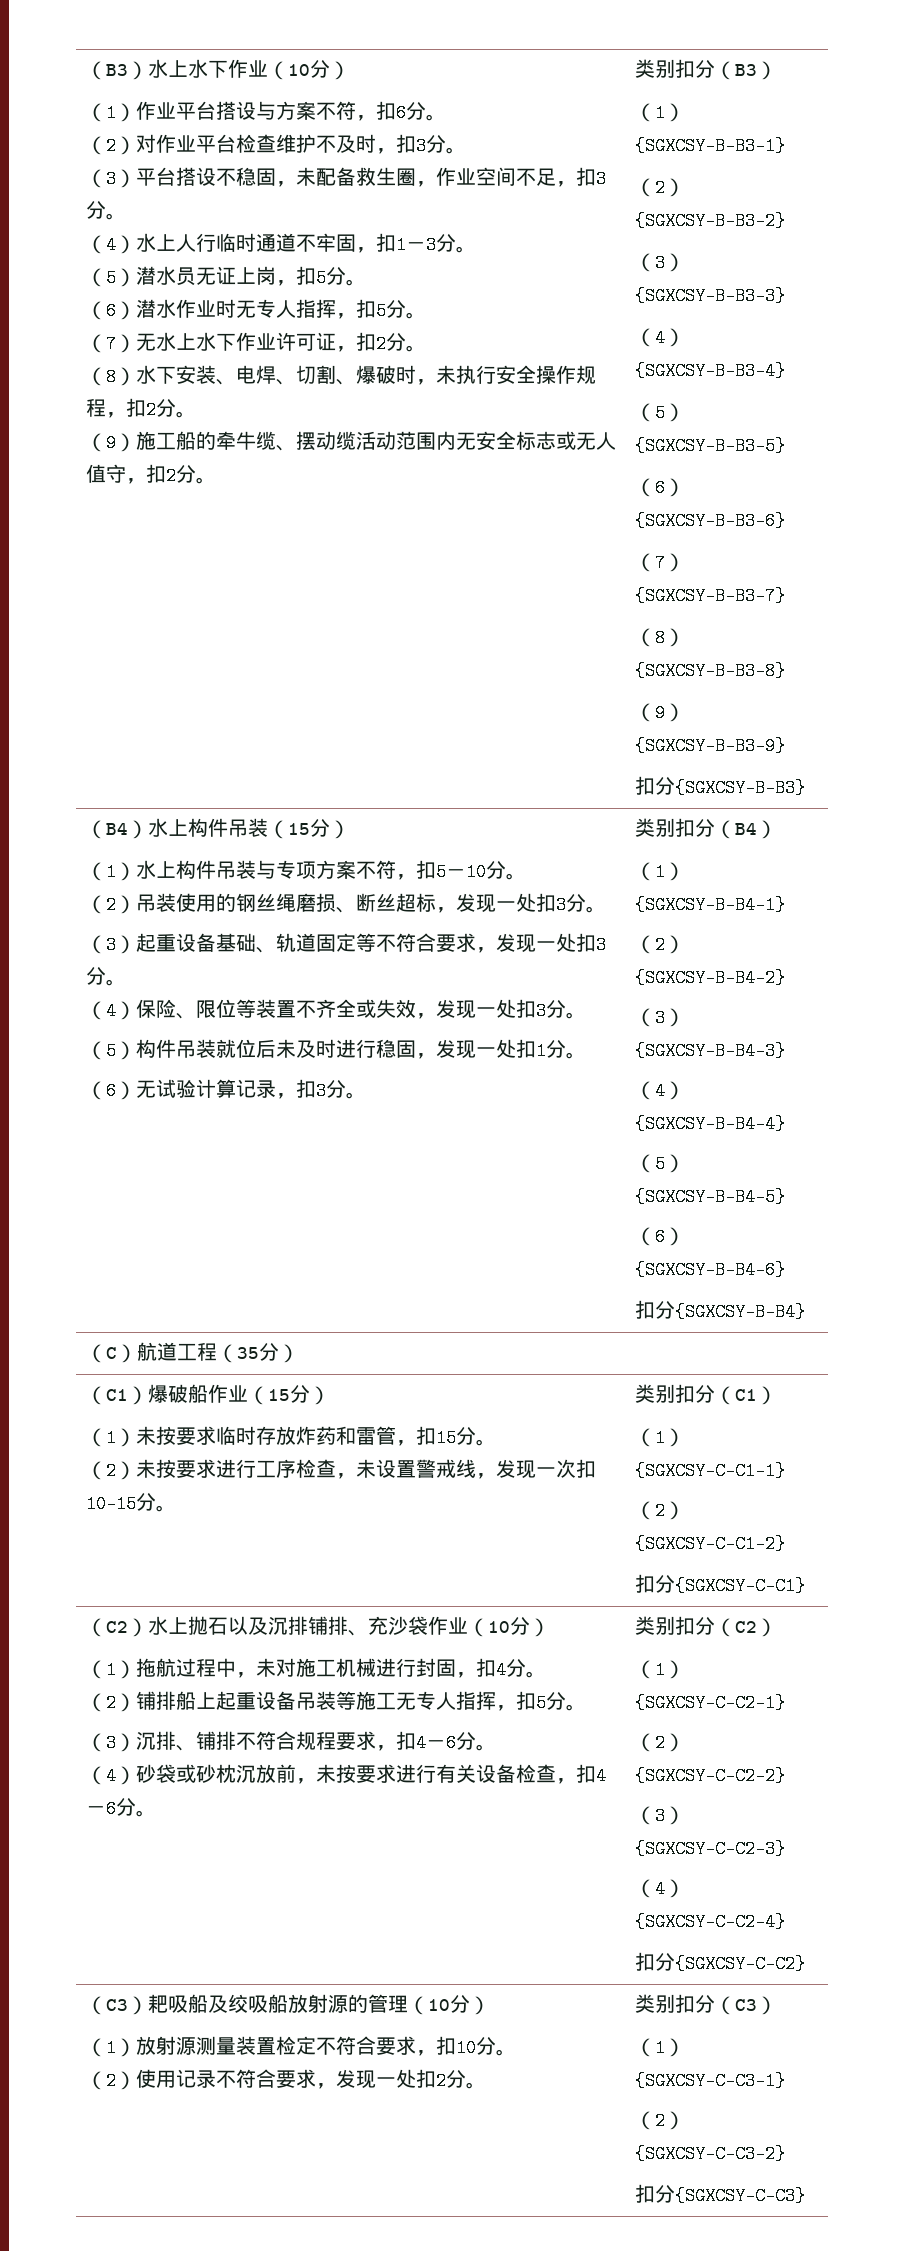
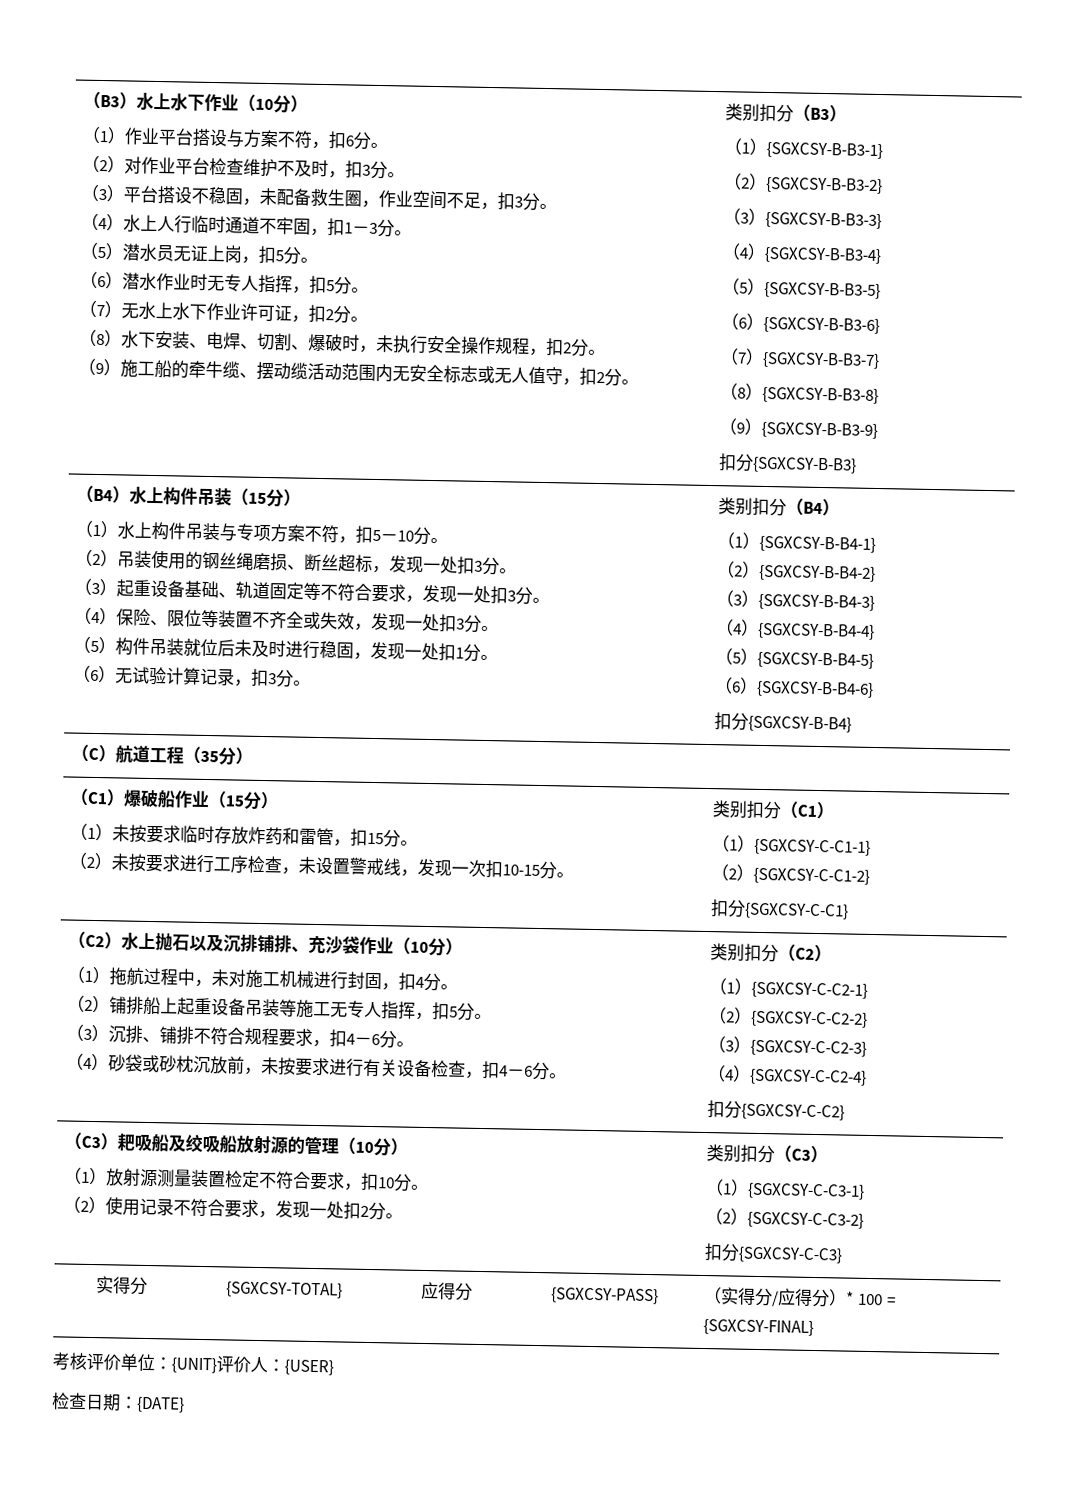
+ 实得分 | {SGXCSY-TOTAL} | 应得分 | {SGXCSY-PASS} | （实得分/应得分）* 100 = {SGXCSY-FINAL}
+ 考核评价单位：{UNIT}评价人：{USER}
+ 检查日期：{DATE}

